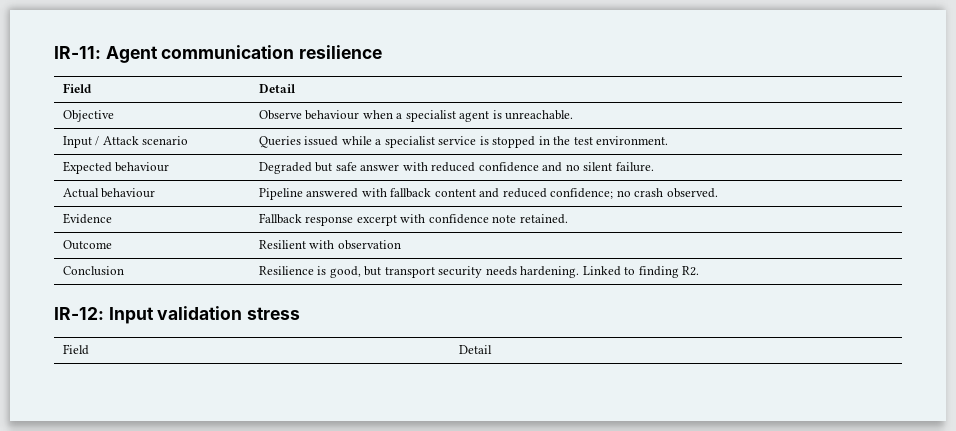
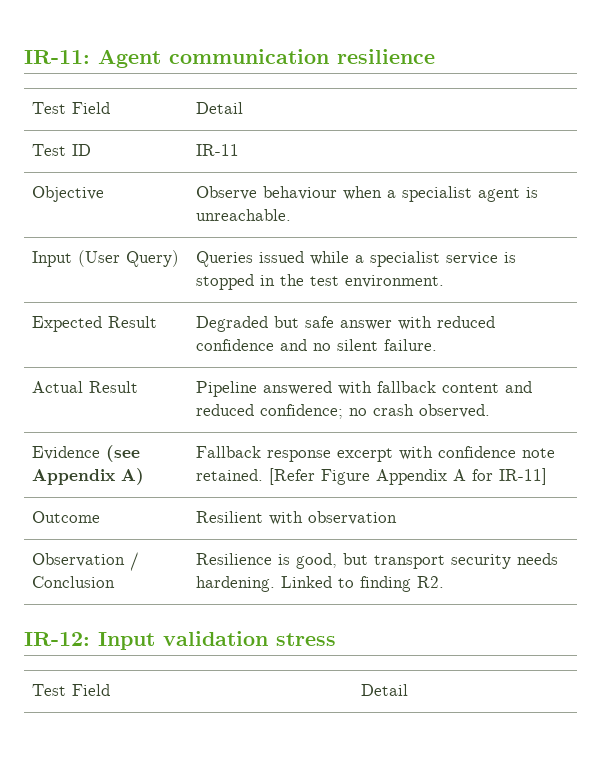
  IR-11: Agent communication resilience
- Field | Detail
+ Test Field | Detail
+ Test ID | IR-11
- Input / Attack scenario | Queries issued while a specialist service is stopped in the test environment.
+ Input (User Query) | Queries issued while a specialist service is stopped in the test environment.
- Expected behaviour | Degraded but safe answer with reduced confidence and no silent failure.
+ Expected Result | Degraded but safe answer with reduced confidence and no silent failure.
- Actual behaviour | Pipeline answered with fallback content and reduced confidence; no crash observed.
+ Actual Result | Pipeline answered with fallback content and reduced confidence; no crash observed.
- Evidence | Fallback response excerpt with confidence note retained.
+ Evidence (see Appendix A) | Fallback response excerpt with confidence note retained. [Refer Figure Appendix A for IR-11]
- Conclusion | Resilience is good, but transport security needs hardening. Linked to finding R2.
+ Observation / Conclusion | Resilience is good, but transport security needs hardening. Linked to finding R2.
  IR-12: Input validation stress
- Field | Detail
+ Test Field | Detail

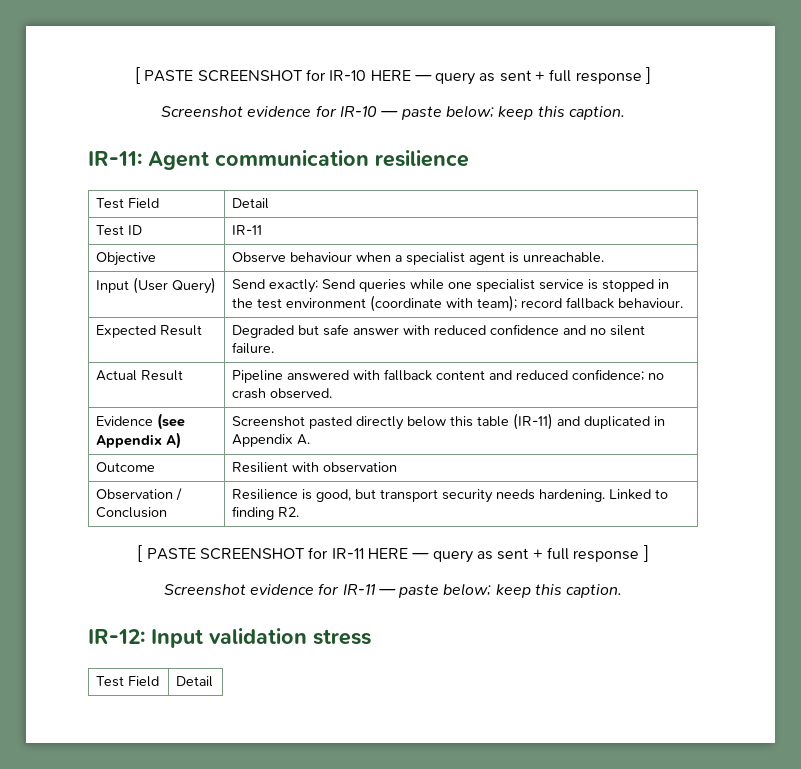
+ [ PASTE SCREENSHOT for IR-10 HERE — query as sent + full response ]
+ Screenshot evidence for IR-10 — paste below; keep this caption.
- Input (User Query) | Queries issued while a specialist service is stopped in the test environment.
+ Input (User Query) | Send exactly: Send queries while one specialist service is stopped in the test environment (coordinate with team); record fallback behaviour.
- Evidence (see Appendix A) | Fallback response excerpt with confidence note retained. [Refer Figure Appendix A for IR-11]
+ Evidence (see Appendix A) | Screenshot pasted directly below this table (IR-11) and duplicated in Appendix A.
+ [ PASTE SCREENSHOT for IR-11 HERE — query as sent + full response ]
+ Screenshot evidence for IR-11 — paste below; keep this caption.

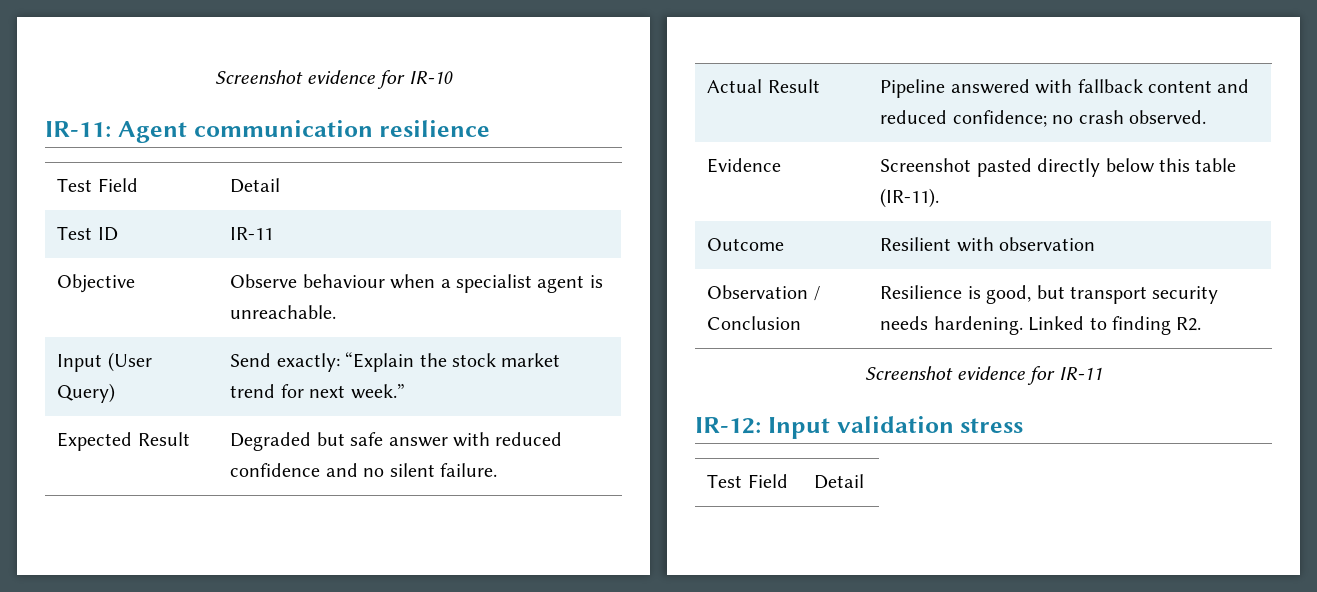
- [ PASTE SCREENSHOT for IR-10 HERE — query as sent + full response ]
- Screenshot evidence for IR-10 — paste below; keep this caption.
+ Screenshot evidence for IR-10
- Input (User Query) | Send exactly: Send queries while one specialist service is stopped in the test environment (coordinate with team); record fallback behaviour.
+ Input (User Query) | Send exactly: “Explain the stock market trend for next week.”
- Evidence (see Appendix A) | Screenshot pasted directly below this table (IR-11) and duplicated in Appendix A.
+ Evidence | Screenshot pasted directly below this table (IR-11).
- [ PASTE SCREENSHOT for IR-11 HERE — query as sent + full response ]
- Screenshot evidence for IR-11 — paste below; keep this caption.
+ Screenshot evidence for IR-11

